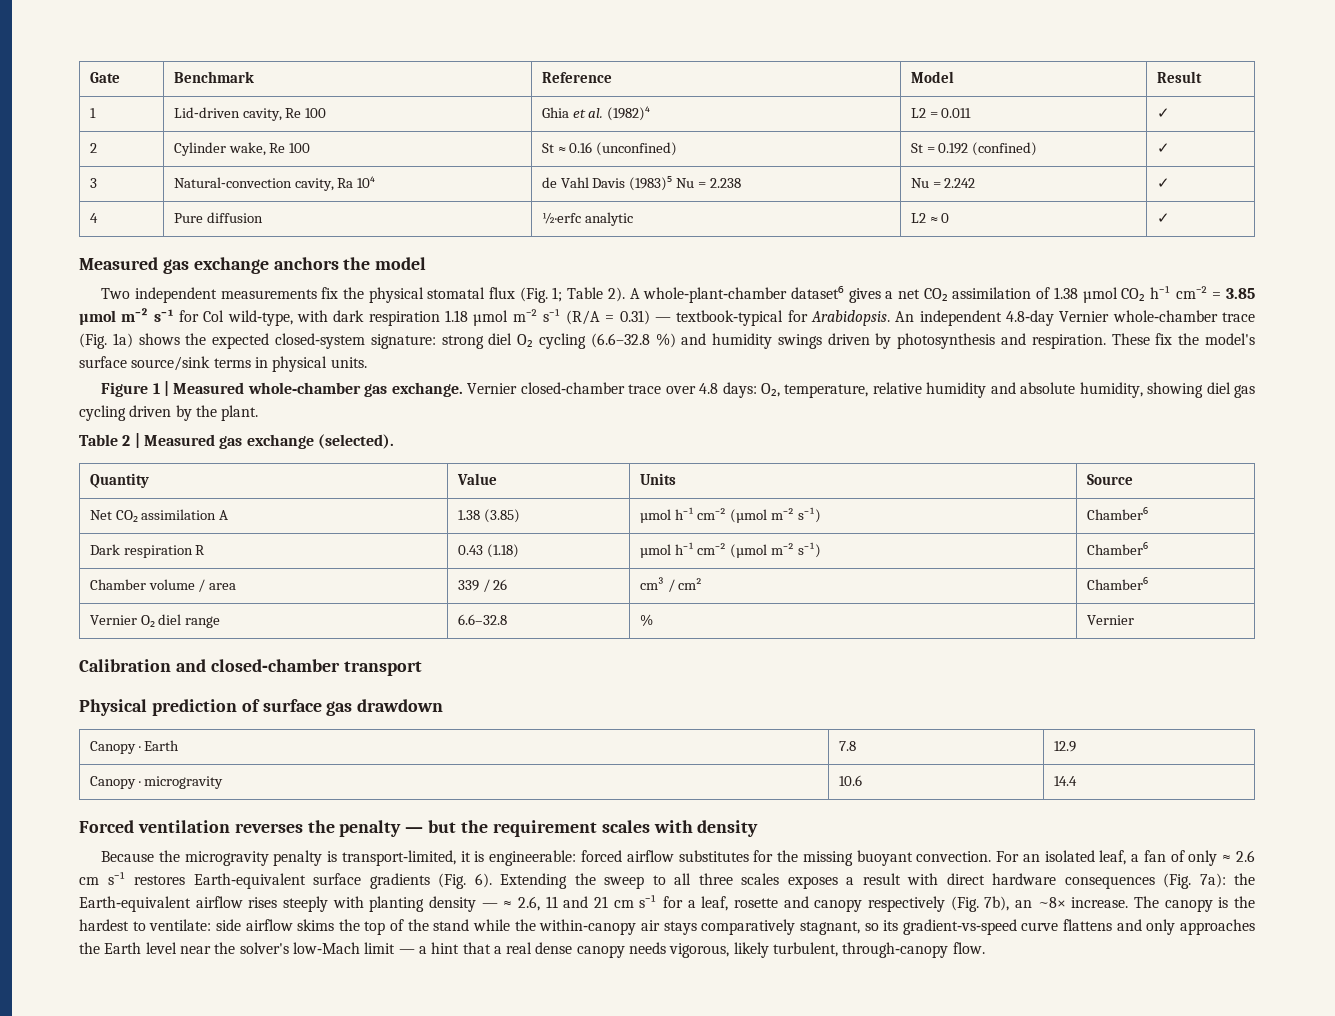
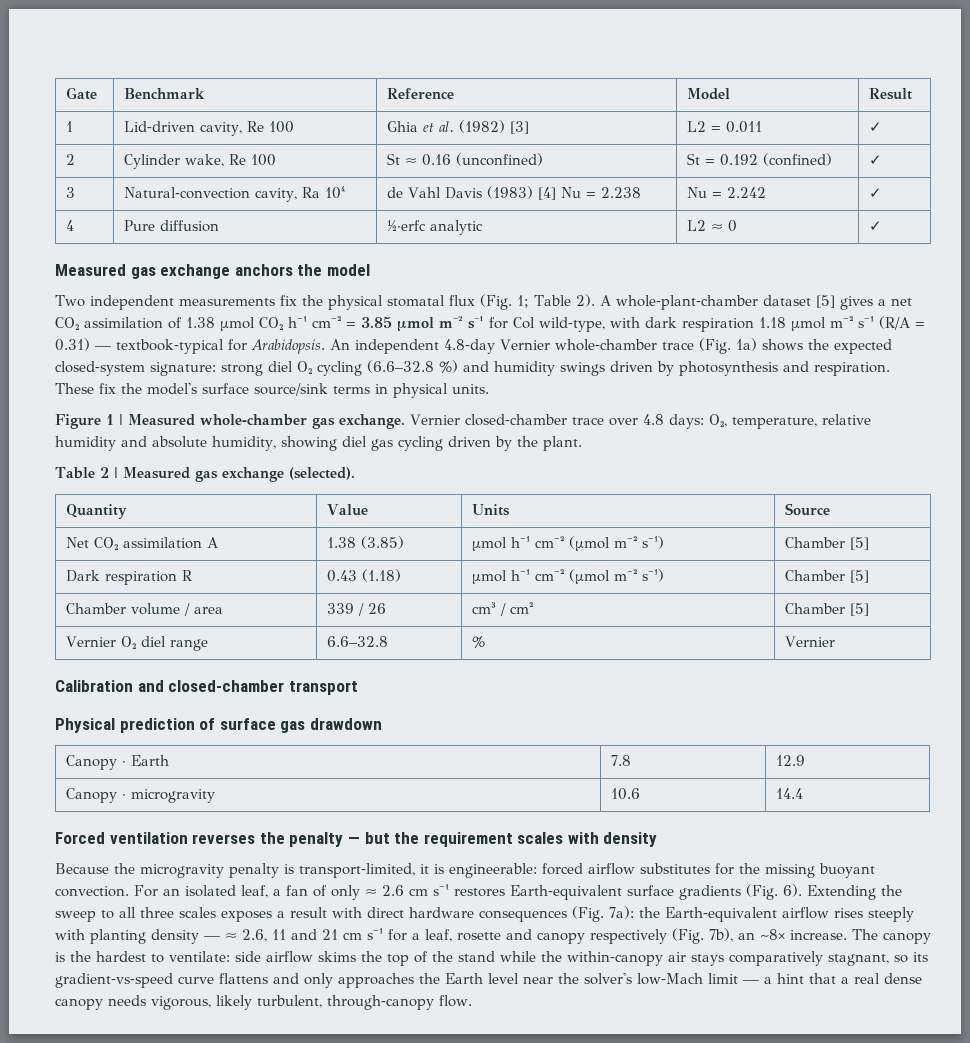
- 1 | Lid‑driven cavity, Re 100 | Ghia et al. (1982)⁴ | L2 = 0.011 | ✓
+ 1 | Lid‑driven cavity, Re 100 | Ghia et al. (1982) [3] | L2 = 0.011 | ✓
- 3 | Natural‑convection cavity, Ra 10⁴ | de Vahl Davis (1983)⁵ Nu = 2.238 | Nu = 2.242 | ✓
+ 3 | Natural‑convection cavity, Ra 10⁴ | de Vahl Davis (1983) [4] Nu = 2.238 | Nu = 2.242 | ✓
- A whole‑plant‑chamber dataset⁶ gives a net CO₂ assimilation of 1.38 µmol CO₂ h⁻¹ cm⁻² = 3.85 µmol m⁻² s⁻¹ for Col wild‑type, with dark respiration 1.18 µmol m⁻² s⁻¹ (R/A = 0.31) — textbook‑typical for Arabidopsis.
+ A whole‑plant‑chamber dataset [5] gives a net CO₂ assimilation of 1.38 µmol CO₂ h⁻¹ cm⁻² = 3.85 µmol m⁻² s⁻¹ for Col wild‑type, with dark respiration 1.18 µmol m⁻² s⁻¹ (R/A = 0.31) — textbook‑typical for Arabidopsis.
- Net CO₂ assimilation A | 1.38 (3.85) | µmol h⁻¹ cm⁻² (µmol m⁻² s⁻¹) | Chamber⁶
+ Net CO₂ assimilation A | 1.38 (3.85) | µmol h⁻¹ cm⁻² (µmol m⁻² s⁻¹) | Chamber [5]
- Dark respiration R | 0.43 (1.18) | µmol h⁻¹ cm⁻² (µmol m⁻² s⁻¹) | Chamber⁶
+ Dark respiration R | 0.43 (1.18) | µmol h⁻¹ cm⁻² (µmol m⁻² s⁻¹) | Chamber [5]
- Chamber volume / area | 339 / 26 | cm³ / cm² | Chamber⁶
+ Chamber volume / area | 339 / 26 | cm³ / cm² | Chamber [5]

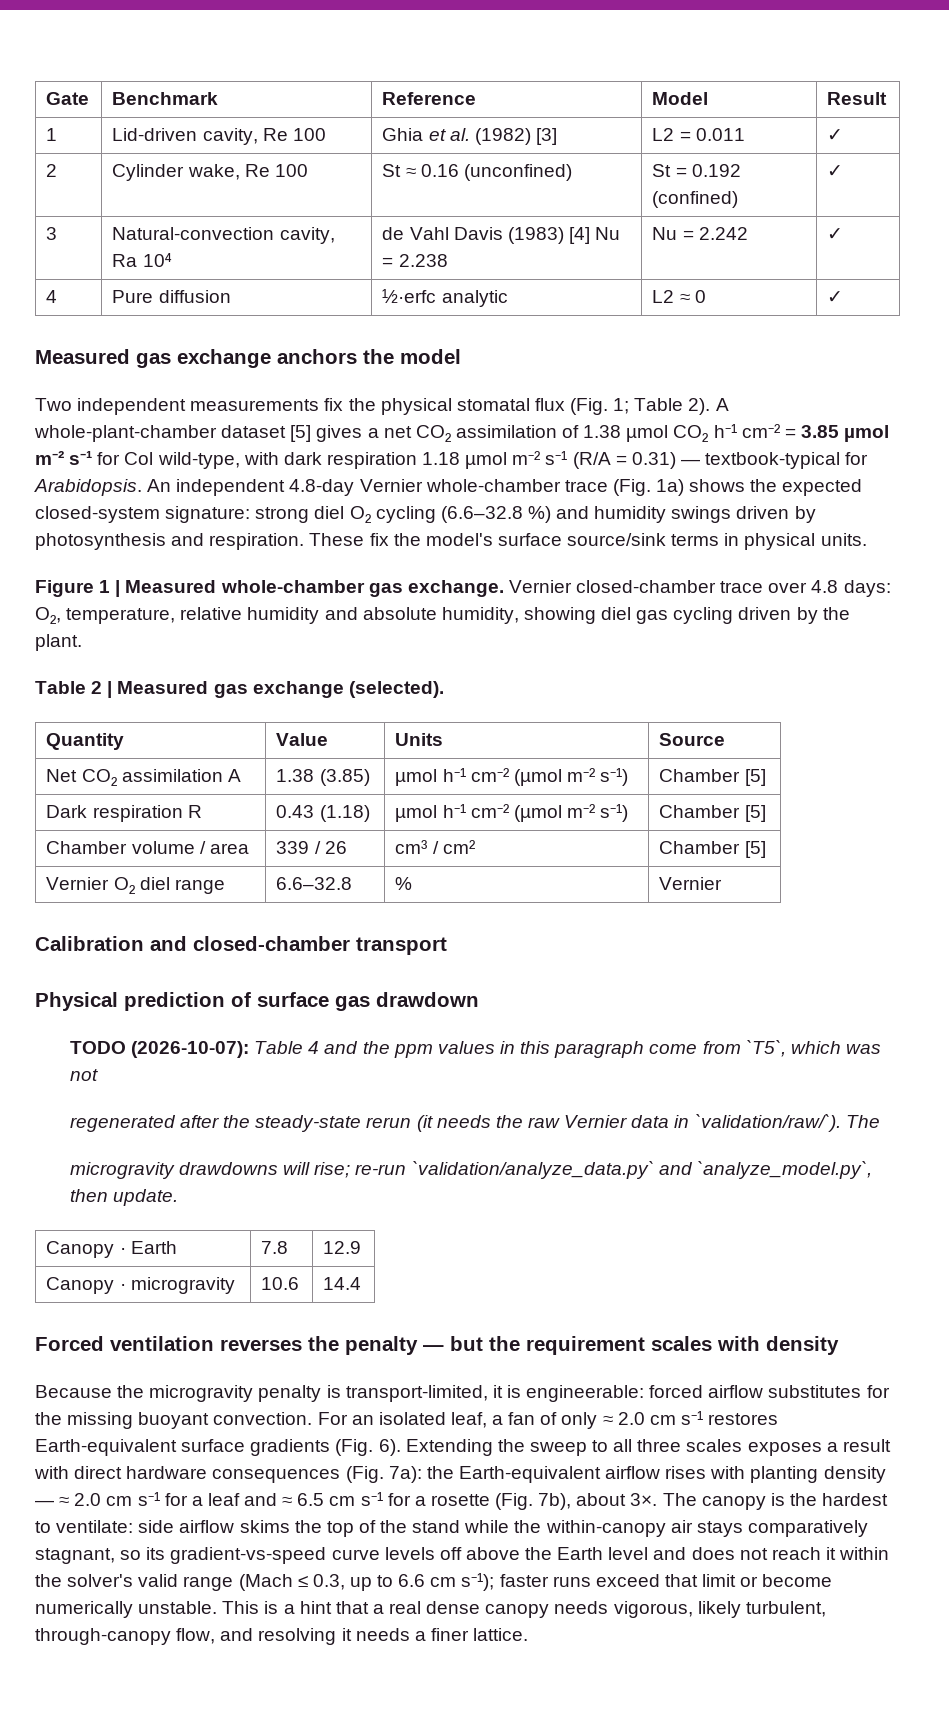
+ TODO (2026-10-07): Table 4 and the ppm values in this paragraph come from `T5`, which was not
+ regenerated after the steady-state rerun (it needs the raw Vernier data in `validation/raw/`). The
+ microgravity drawdowns will rise; re-run `validation/analyze_data.py` and `analyze_model.py`, then update.
- For an isolated leaf, a fan of only ≈ 2.6 cm s⁻¹ restores Earth‑equivalent surface gradients (Fig. 6).
+ For an isolated leaf, a fan of only ≈ 2.0 cm s⁻¹ restores Earth‑equivalent surface gradients (Fig. 6).
- Extending the sweep to all three scales exposes a result with direct hardware consequences (Fig. 7a): the Earth‑equivalent airflow rises steeply with planting density — ≈ 2.6, 11 and 21 cm s⁻¹ for a leaf, rosette and canopy respectively (Fig. 7b), an ~8× increase.
+ Extending the sweep to all three scales exposes a result with direct hardware consequences (Fig. 7a): the Earth‑equivalent airflow rises with planting density — ≈ 2.0 cm s⁻¹ for a leaf and ≈ 6.5 cm s⁻¹ for a rosette (Fig. 7b), about 3×.
- The canopy is the hardest to ventilate: side airflow skims the top of the stand while the within‑canopy air stays comparatively stagnant, so its gradient‑vs‑speed curve flattens and only approaches the Earth level near the solver's low‑Mach limit — a hint that a real dense canopy needs vigorous, likely turbulent, through‑canopy flow.
+ The canopy is the hardest to ventilate: side airflow skims the top of the stand while the within‑canopy air stays comparatively stagnant, so its gradient‑vs‑speed curve levels off above the Earth level and does not reach it within the solver's valid range (Mach ≤ 0.3, up to 6.6 cm s⁻¹); faster runs exceed that limit or become numerically unstable. This is a hint that a real dense canopy needs vigorous, likely turbulent, through‑canopy flow, and resolving it needs a finer lattice.

